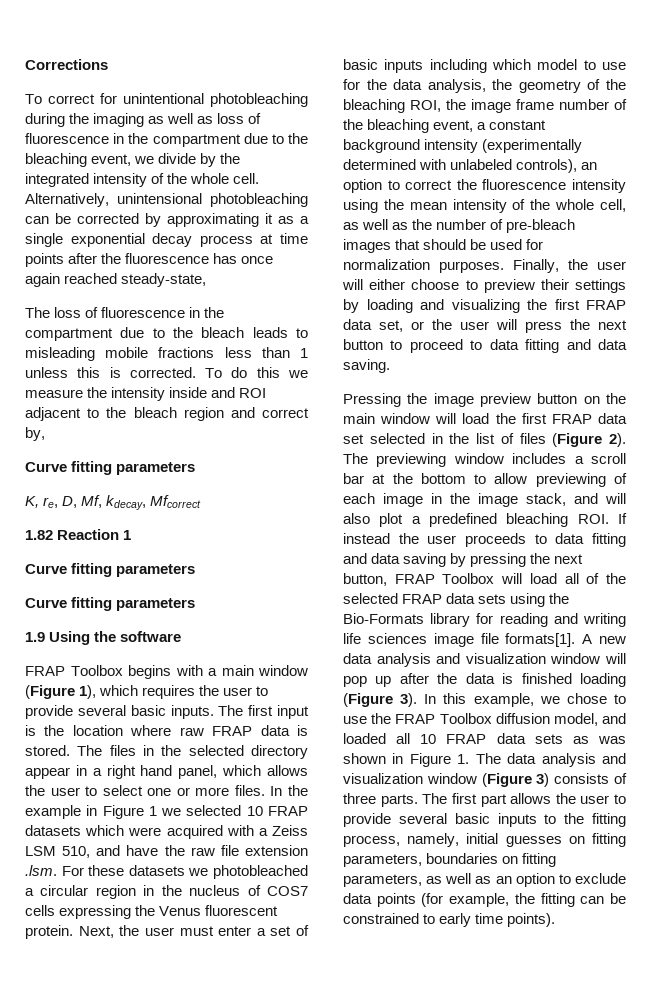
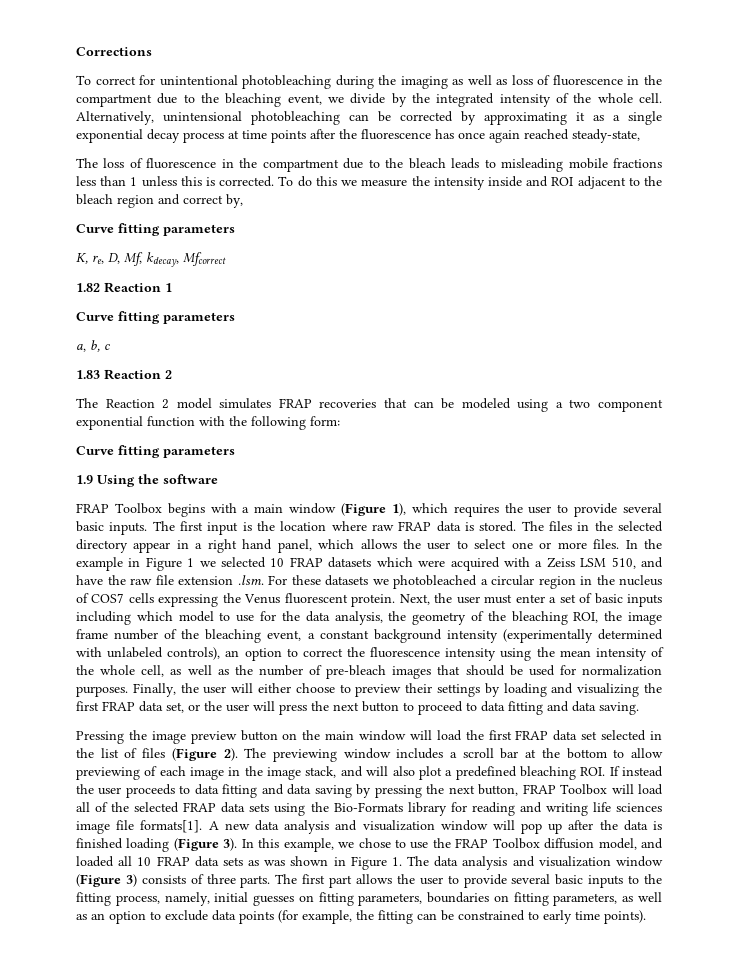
+ a, b, c
+ 1.83 Reaction 2
+ The Reaction 2 model simulates FRAP recoveries that can be modeled using a two component exponential function with the following form:

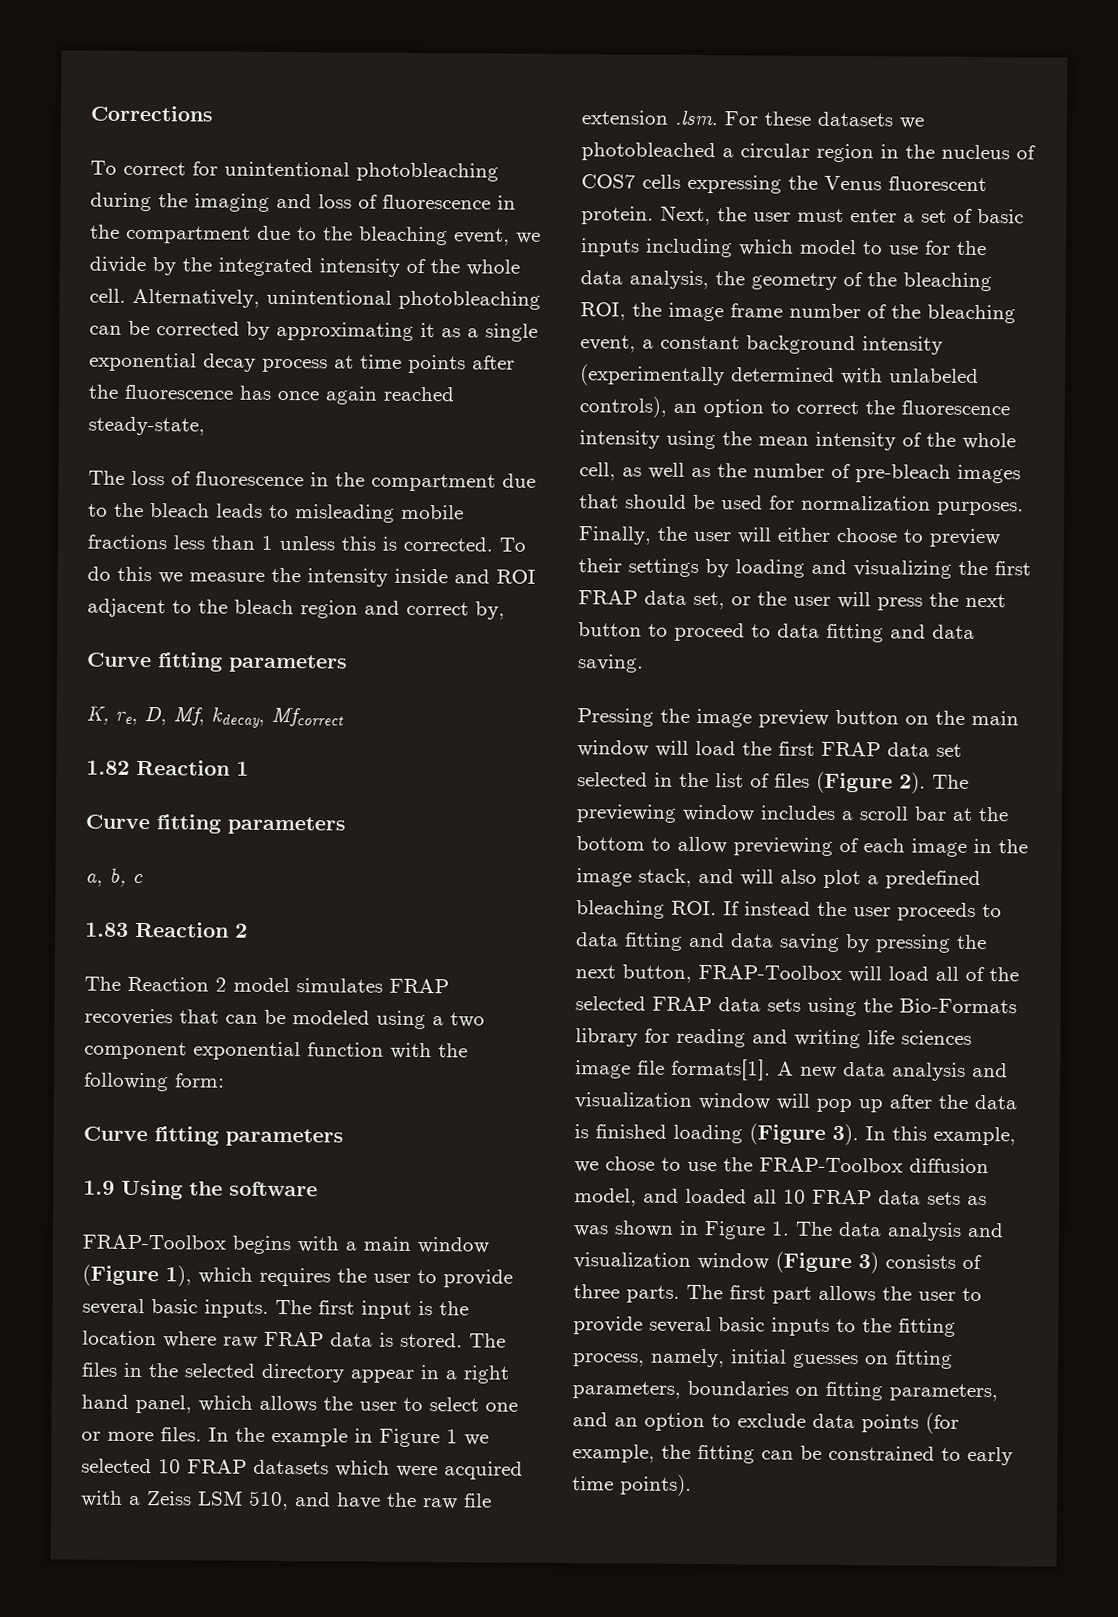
- To correct for unintentional photobleaching during the imaging as well as loss of fluorescence in the compartment due to the bleaching event, we divide by the integrated intensity of the whole cell.
+ To correct for unintentional photobleaching during the imaging and loss of fluorescence in the compartment due to the bleaching event, we divide by the integrated intensity of the whole cell.
- Alternatively, unintensional photobleaching can be corrected by approximating it as a single exponential decay process at time points after the fluorescence has once again reached steady-state,
+ Alternatively, unintentional photobleaching can be corrected by approximating it as a single exponential decay process at time points after the fluorescence has once again reached steady-state,
- FRAP Toolbox begins with a main window (Figure 1), which requires the user to provide several basic inputs.
+ FRAP-Toolbox begins with a main window (Figure 1), which requires the user to provide several basic inputs.
- The previewing window includes a scroll bar at the bottom to allow previewing of each image in the image stack, and will also plot a predefined bleaching ROI. If instead the user proceeds to data fitting and data saving by pressing the next button, FRAP Toolbox will load all of the selected FRAP data sets using the Bio-Formats library for reading and writing life sciences image file formats[1].
+ The previewing window includes a scroll bar at the bottom to allow previewing of each image in the image stack, and will also plot a predefined bleaching ROI. If instead the user proceeds to data fitting and data saving by pressing the next button, FRAP-Toolbox will load all of the selected FRAP data sets using the Bio-Formats library for reading and writing life sciences image file formats[1].
- In this example, we chose to use the FRAP Toolbox diffusion model, and loaded all 10 FRAP data sets as was shown in Figure 1. The data analysis and visualization window (Figure 3) consists of three parts.
+ In this example, we chose to use the FRAP-Toolbox diffusion model, and loaded all 10 FRAP data sets as was shown in Figure 1. The data analysis and visualization window (Figure 3) consists of three parts.
- The first part allows the user to provide several basic inputs to the fitting process, namely, initial guesses on fitting parameters, boundaries on fitting parameters, as well as an option to exclude data points (for example, the fitting can be constrained to early time points).
+ The first part allows the user to provide several basic inputs to the fitting process, namely, initial guesses on fitting parameters, boundaries on fitting parameters, and an option to exclude data points (for example, the fitting can be constrained to early time points).

